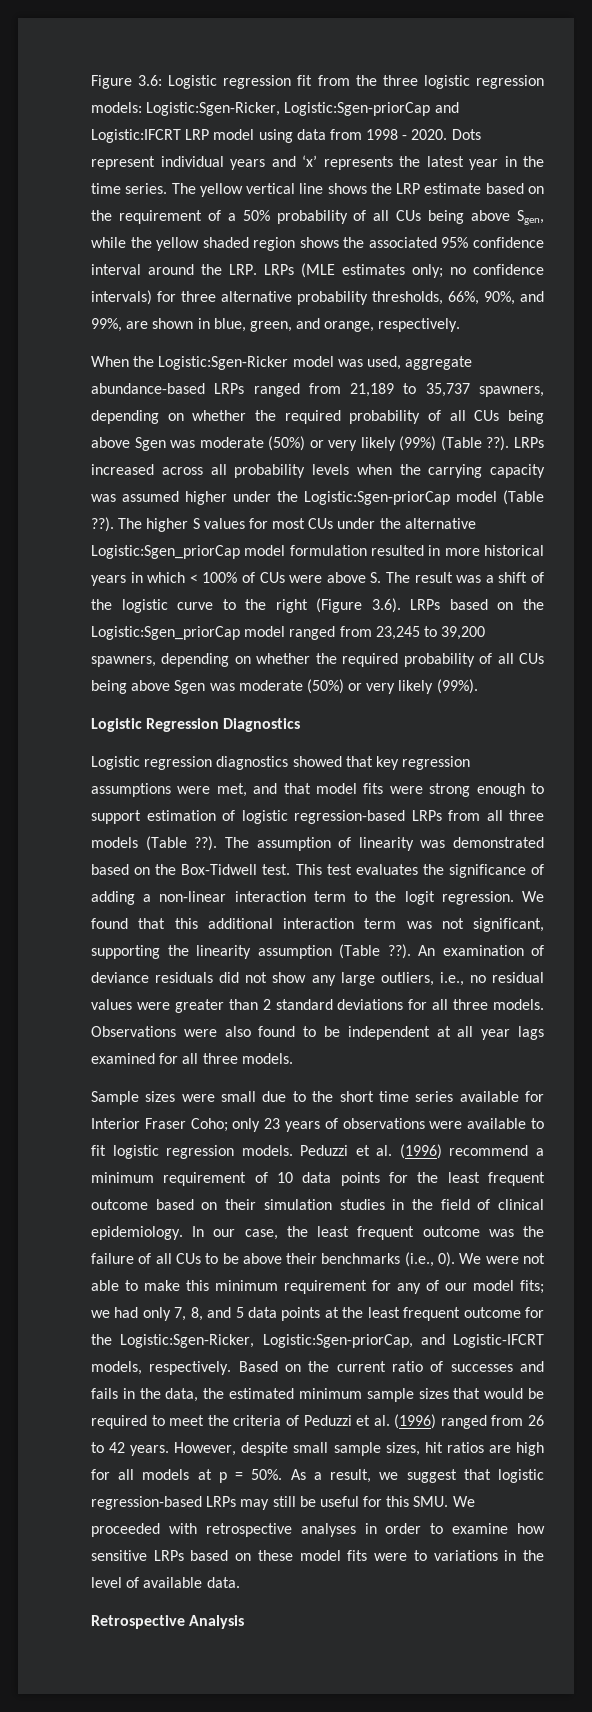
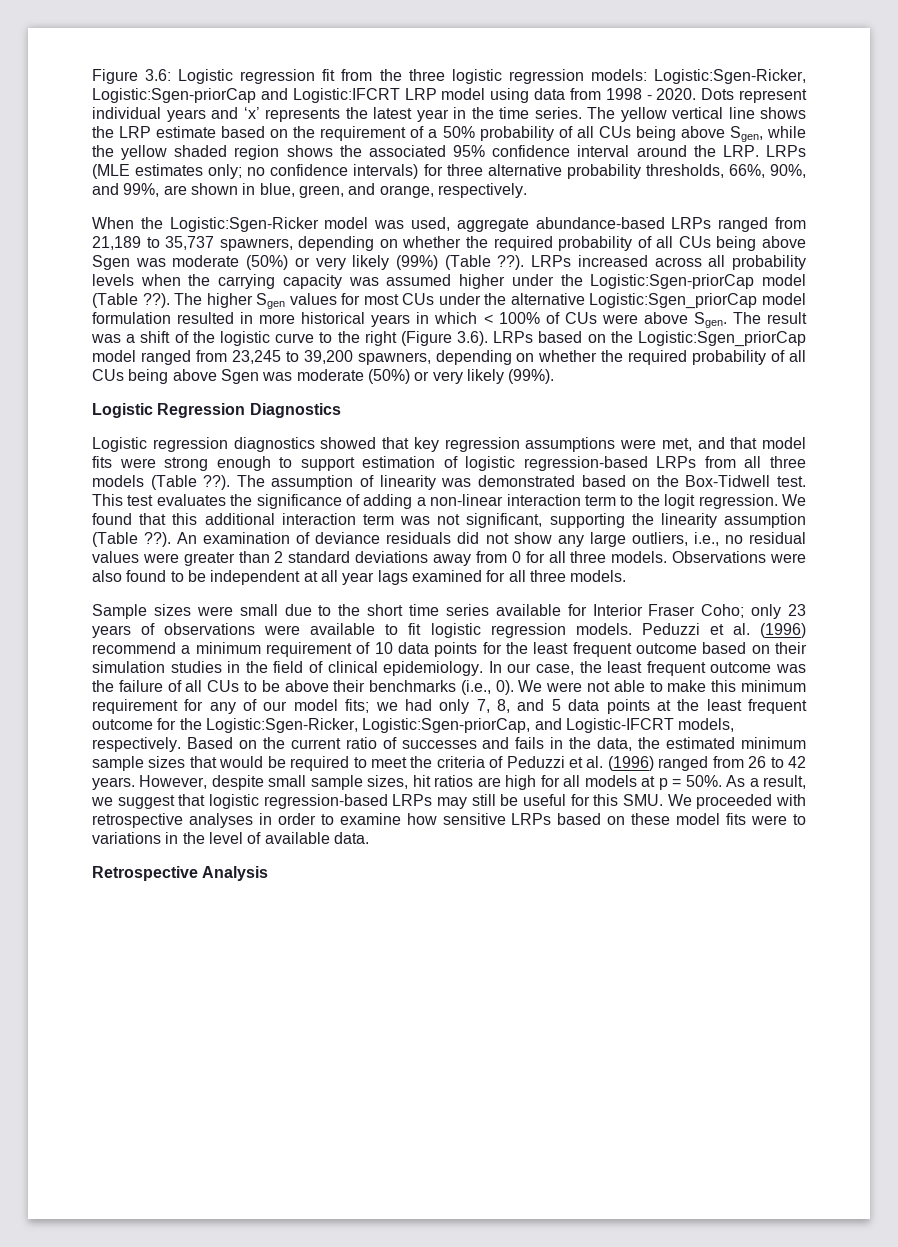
- The higher S values for most CUs under the alternative Logistic:Sgen_priorCap model formulation resulted in more historical years in which < 100% of CUs were above S. The result was a shift of the logistic curve to the right (Figure 3.6). LRPs based on the Logistic:Sgen_priorCap model ranged from 23,245 to 39,200 spawners, depending on whether the required probability of all CUs being above Sgen was moderate (50%) or very likely (99%).
+ The higher Sgen values for most CUs under the alternative Logistic:Sgen_priorCap model formulation resulted in more historical years in which < 100% of CUs were above Sgen. The result was a shift of the logistic curve to the right (Figure 3.6). LRPs based on the Logistic:Sgen_priorCap model ranged from 23,245 to 39,200 spawners, depending on whether the required probability of all CUs being above Sgen was moderate (50%) or very likely (99%).
- An examination of deviance residuals did not show any large outliers, i.e., no residual values were greater than 2 standard deviations for all three models.
+ An examination of deviance residuals did not show any large outliers, i.e., no residual values were greater than 2 standard deviations away from 0 for all three models.

